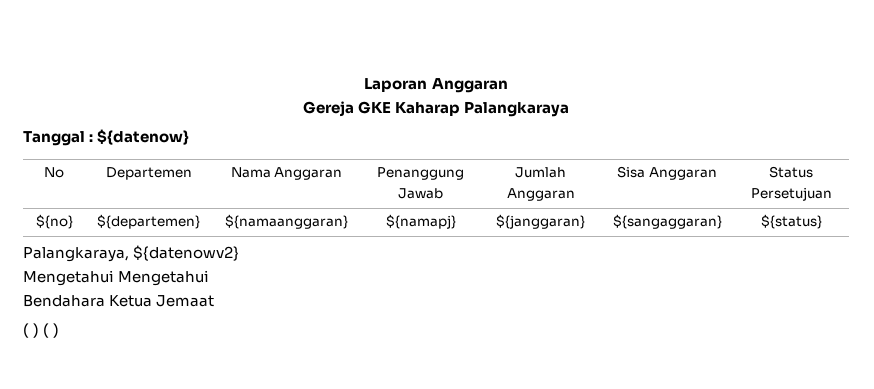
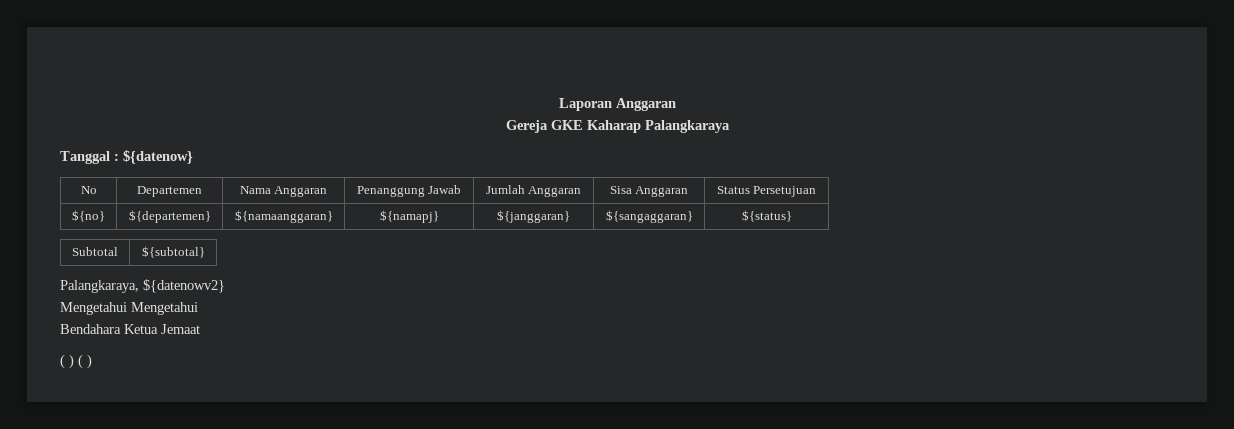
+ Subtotal | ${subtotal}

